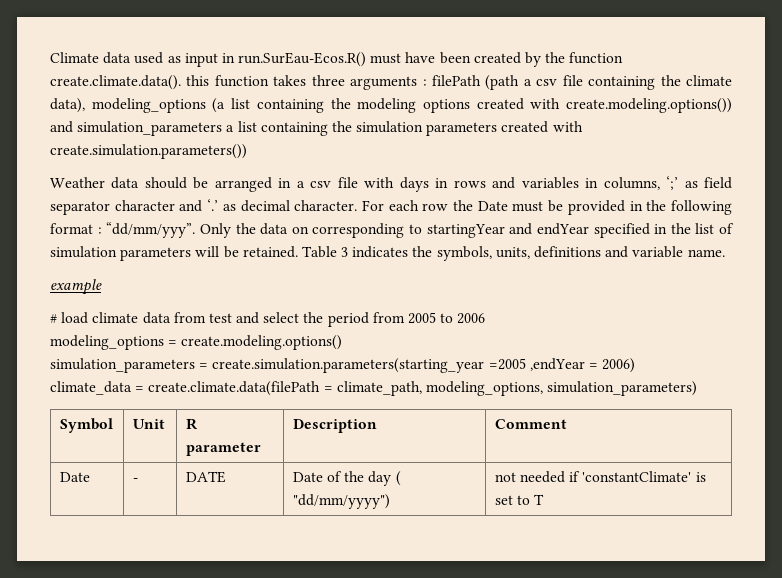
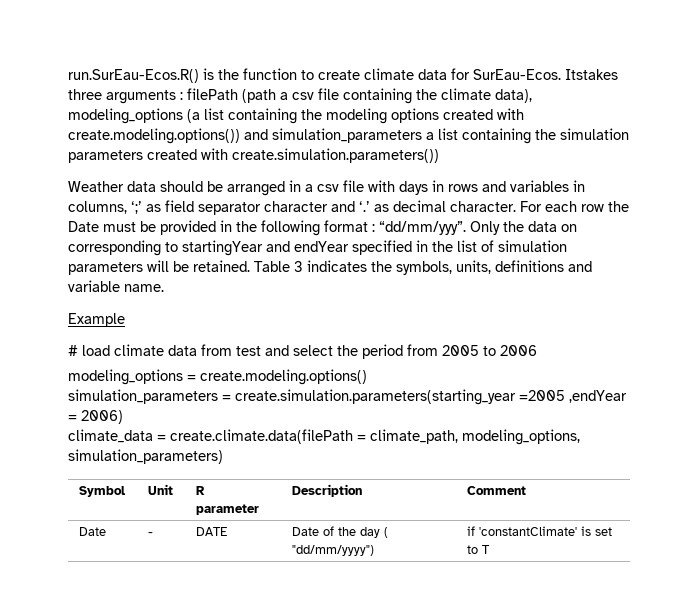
- Climate data used as input in run.SurEau-Ecos.R() must have been created by the function create.climate.data(). this function takes three arguments : filePath (path a csv file containing the climate data), modeling_options (a list containing the modeling options created with create.modeling.options()) and simulation_parameters a list containing the simulation parameters created with create.simulation.parameters())
+ run.SurEau-Ecos.R() is the function to create climate data for SurEau-Ecos. Itstakes three arguments : filePath (path a csv file containing the climate data), modeling_options (a list containing the modeling options created with create.modeling.options()) and simulation_parameters a list containing the simulation parameters created with create.simulation.parameters())
- example
+ Example
- Date | - | DATE | Date of the day ( "dd/mm/yyyy") | not needed if 'constantClimate' is set to T
+ Date | - | DATE | Date of the day ( "dd/mm/yyyy") | if 'constantClimate' is set to T

